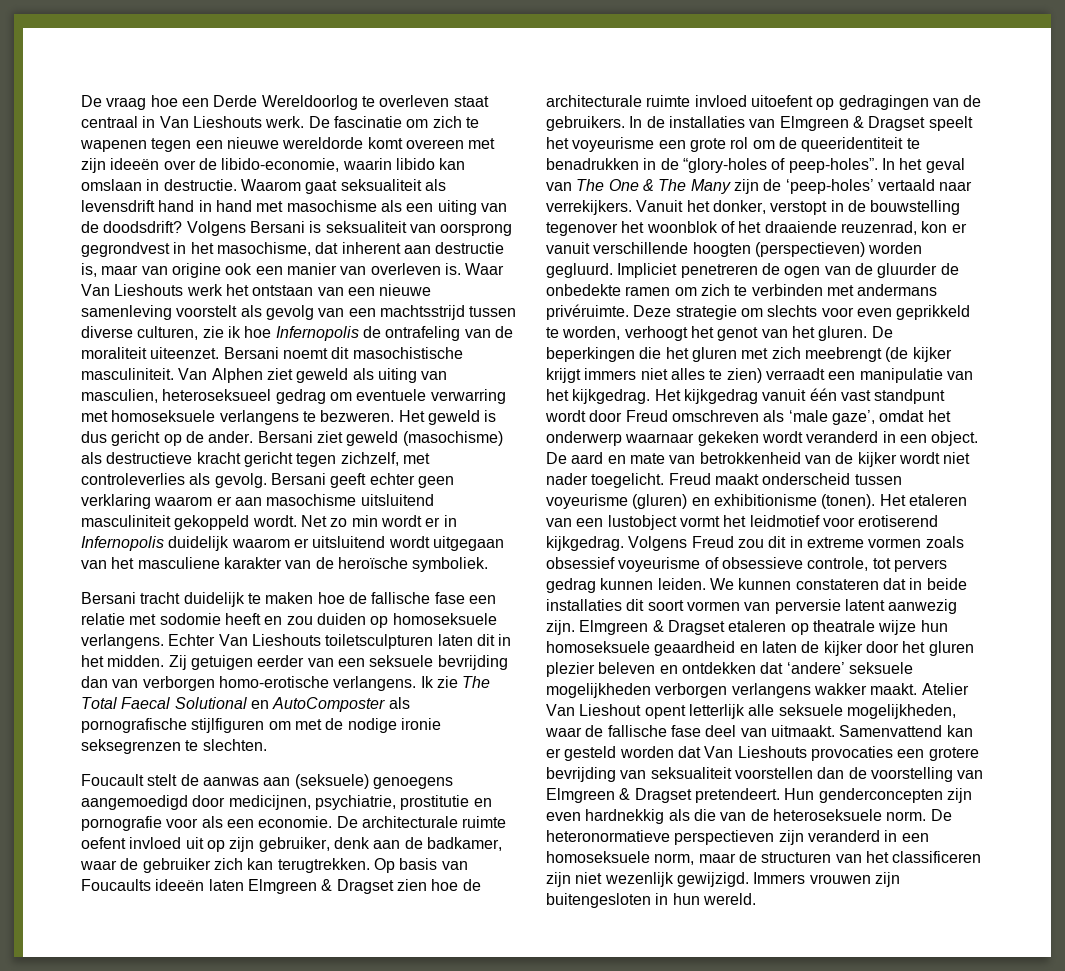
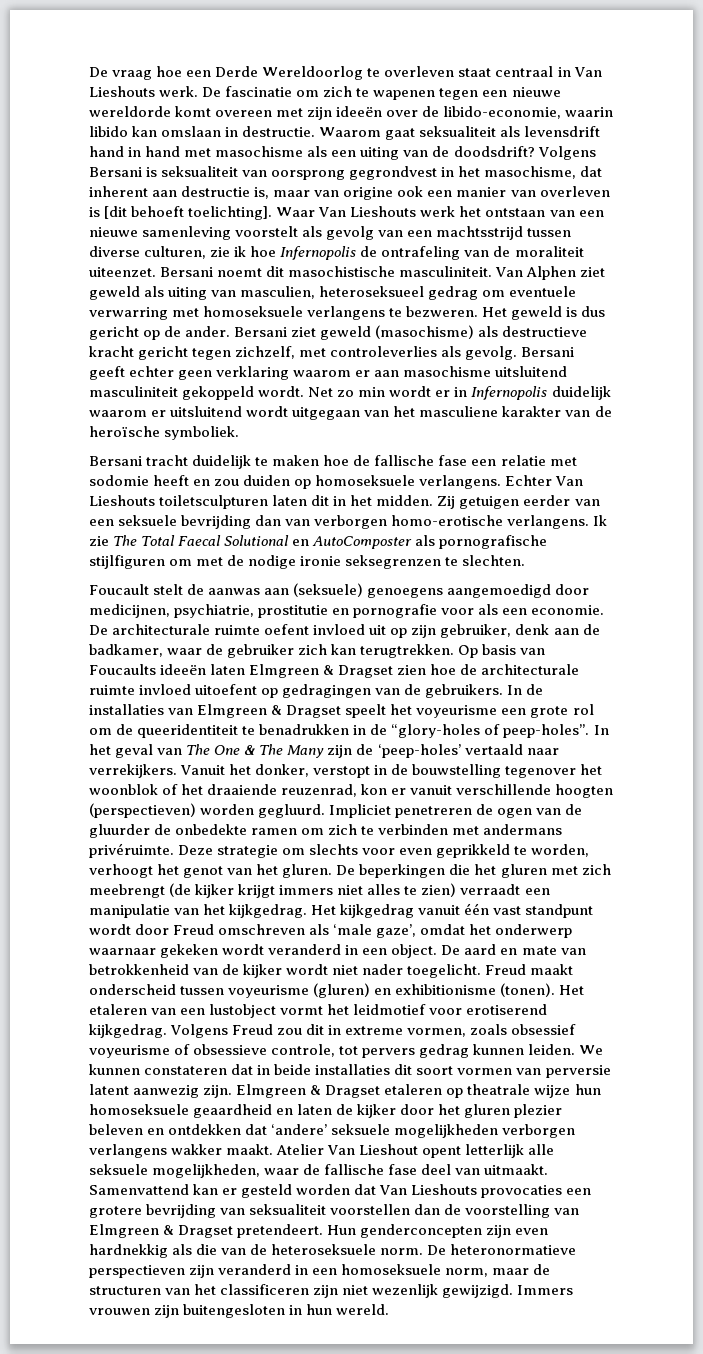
- Volgens Bersani is seksualiteit van oorsprong gegrondvest in het masochisme, dat inherent aan destructie is, maar van origine ook een manier van overleven is.
+ Volgens Bersani is seksualiteit van oorsprong gegrondvest in het masochisme, dat inherent aan destructie is, maar van origine ook een manier van overleven is [dit behoeft toelichting].
- Volgens Freud zou dit in extreme vormen zoals obsessief voyeurisme of obsessieve controle, tot pervers gedrag kunnen leiden.
+ Volgens Freud zou dit in extreme vormen, zoals obsessief voyeurisme of obsessieve controle, tot pervers gedrag kunnen leiden.

